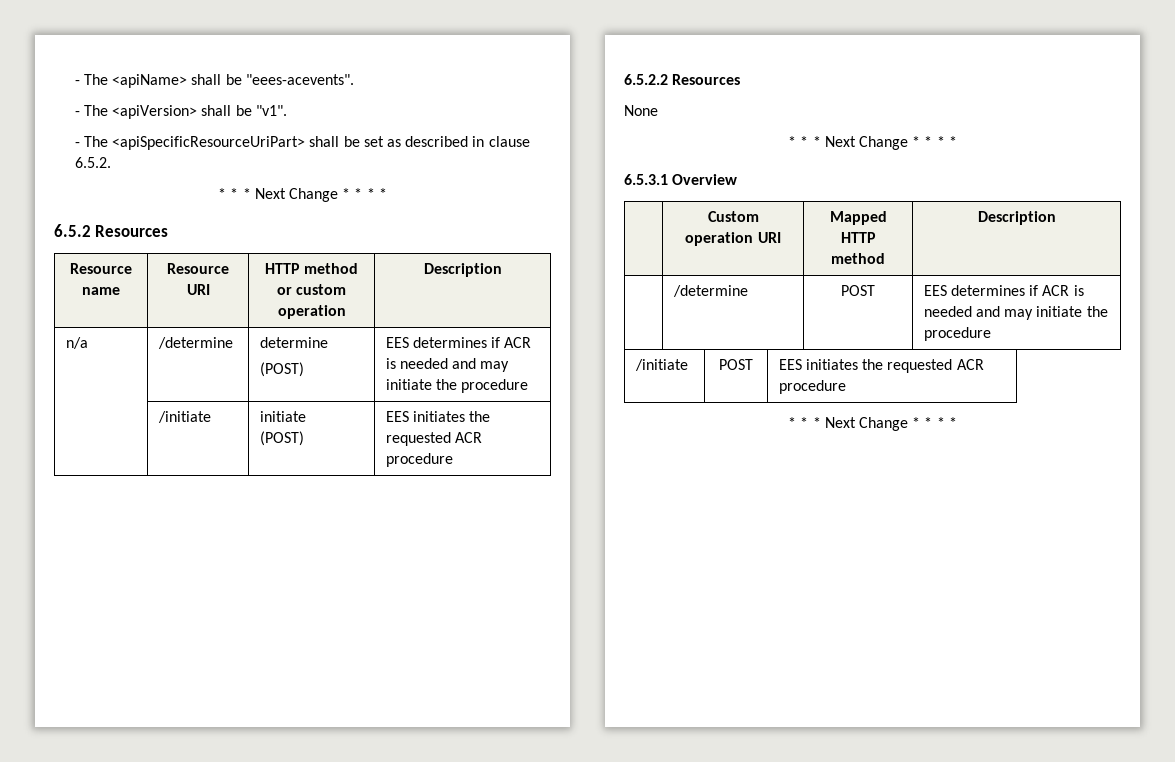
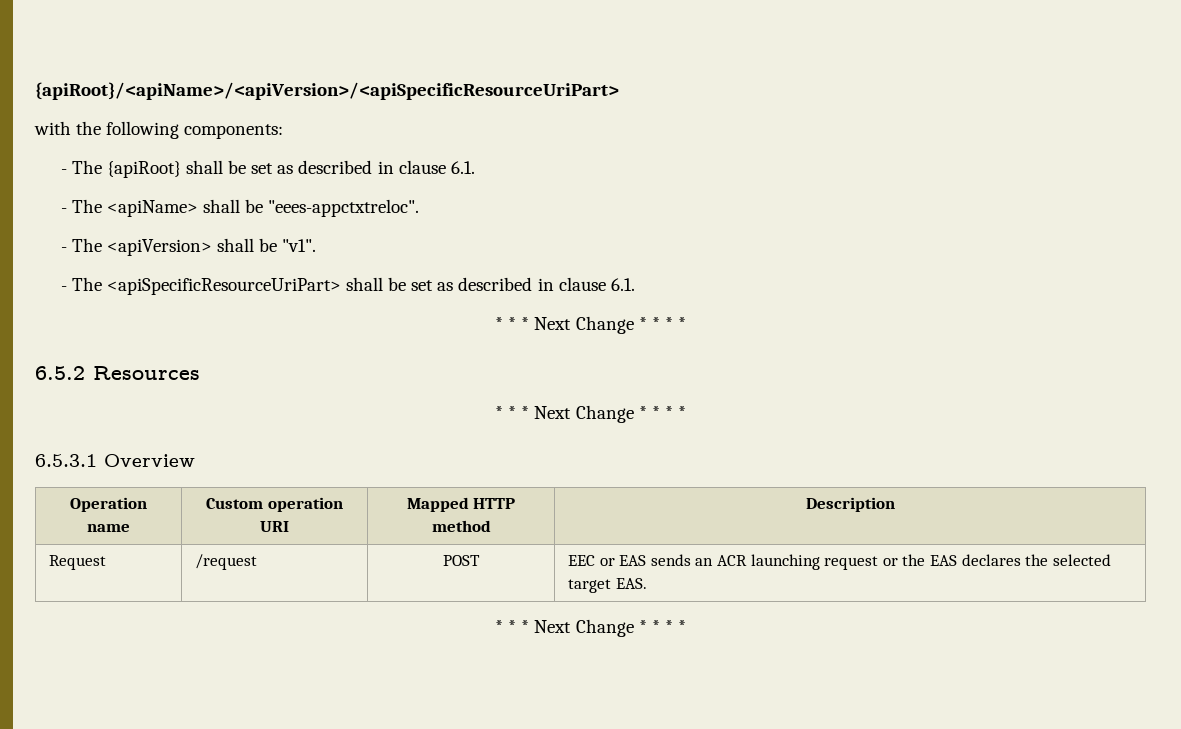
+ {apiRoot}/<apiName>/<apiVersion>/<apiSpecificResourceUriPart>
+ with the following components:
+ - The {apiRoot} shall be set as described in clause 6.1.
- - The <apiName> shall be "eees-acevents".
+ - The <apiName> shall be "eees-appctxtreloc".
- - The <apiSpecificResourceUriPart> shall be set as described in clause 6.5.2.
+ - The <apiSpecificResourceUriPart> shall be set as described in clause 6.1.
- Resource name | Resource URI | HTTP method or custom operation | Description
- n/a | /determine | determine
- (POST) | EES determines if ACR is needed and may initiate the procedure
- | /initiate | initiate
- (POST) | EES initiates the requested ACR procedure
- 6.5.2.2 Resources
- None
- | Custom operation URI | Mapped HTTP method | Description
+ Operation name | Custom operation URI | Mapped HTTP method | Description
- | /determine | POST | EES determines if ACR is needed and may initiate the procedure
- /initiate | POST | EES initiates the requested ACR procedure
+ Request | /request | POST | EEC or EAS sends an ACR launching request or the EAS declares the selected target EAS.

